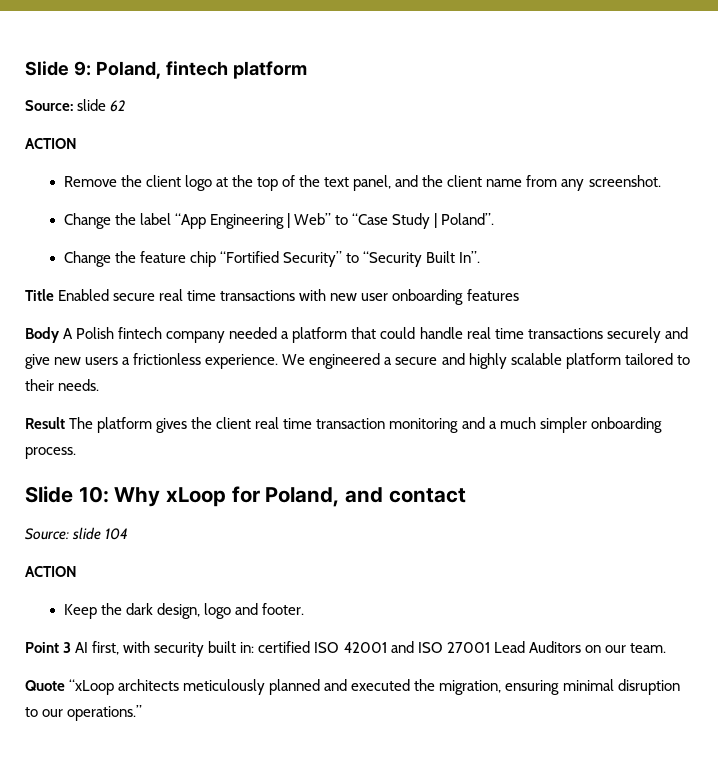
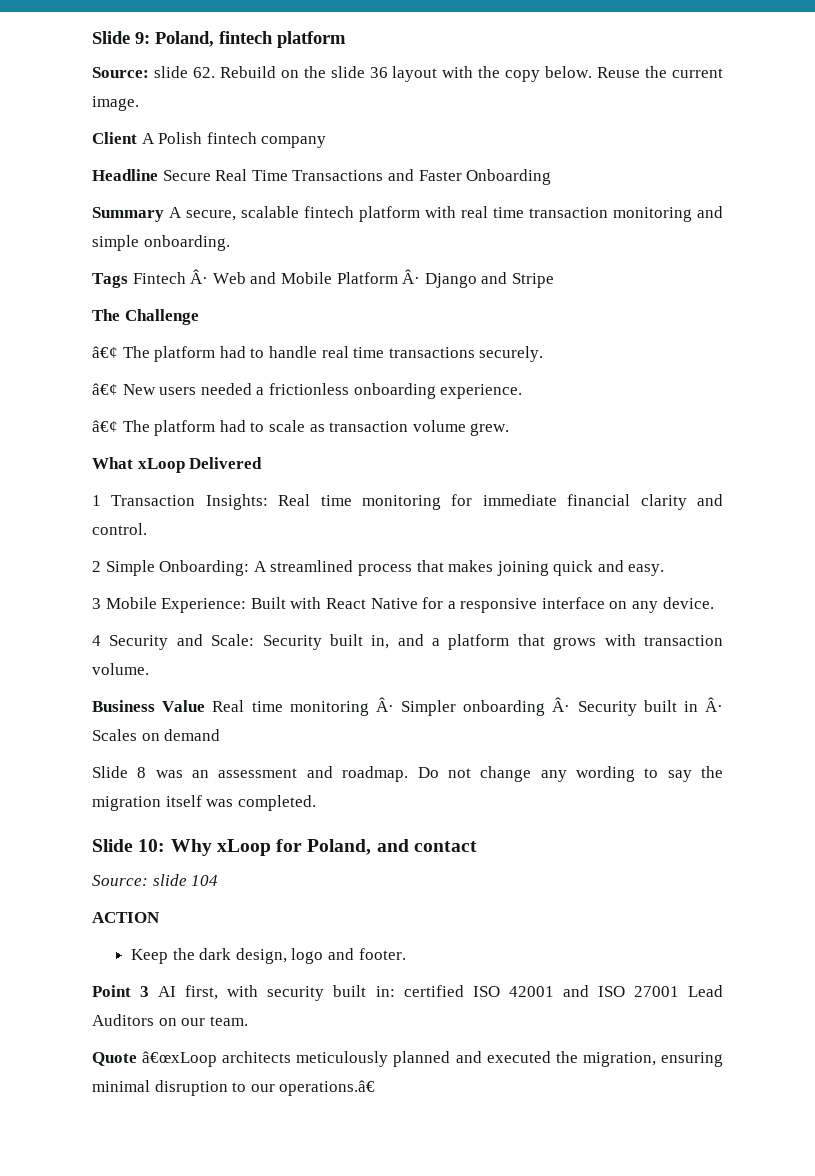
- Source: slide 62
- ACTION
- Remove the client logo at the top of the text panel, and the client name from any screenshot.
- Change the label “App Engineering | Web” to “Case Study | Poland”.
- Change the feature chip “Fortified Security” to “Security Built In”.
- Title Enabled secure real time transactions with new user onboarding features
- Body A Polish fintech company needed a platform that could handle real time transactions securely and give new users a frictionless experience. We engineered a secure and highly scalable platform tailored to their needs.
- Result The platform gives the client real time transaction monitoring and a much simpler onboarding process.
+ Source: slide 62. Rebuild on the slide 36 layout with the copy below. Reuse the current image.
+ Client A Polish fintech company
+ Headline Secure Real Time Transactions and Faster Onboarding
+ Summary A secure, scalable fintech platform with real time transaction monitoring and simple onboarding.
+ Tags Fintech Â· Web and Mobile Platform Â· Django and Stripe
+ The Challenge
+ â€¢ The platform had to handle real time transactions securely.
+ â€¢ New users needed a frictionless onboarding experience.
+ â€¢ The platform had to scale as transaction volume grew.
+ What xLoop Delivered
+ 1 Transaction Insights: Real time monitoring for immediate financial clarity and control.
+ 2 Simple Onboarding: A streamlined process that makes joining quick and easy.
+ 3 Mobile Experience: Built with React Native for a responsive interface on any device.
+ 4 Security and Scale: Security built in, and a platform that grows with transaction volume.
+ Business Value Real time monitoring Â· Simpler onboarding Â· Security built in Â· Scales on demand
+ Slide 8 was an assessment and roadmap. Do not change any wording to say the migration itself was completed.
- Quote “xLoop architects meticulously planned and executed the migration, ensuring minimal disruption to our operations.”
+ Quote â€œxLoop architects meticulously planned and executed the migration, ensuring minimal disruption to our operations.â€

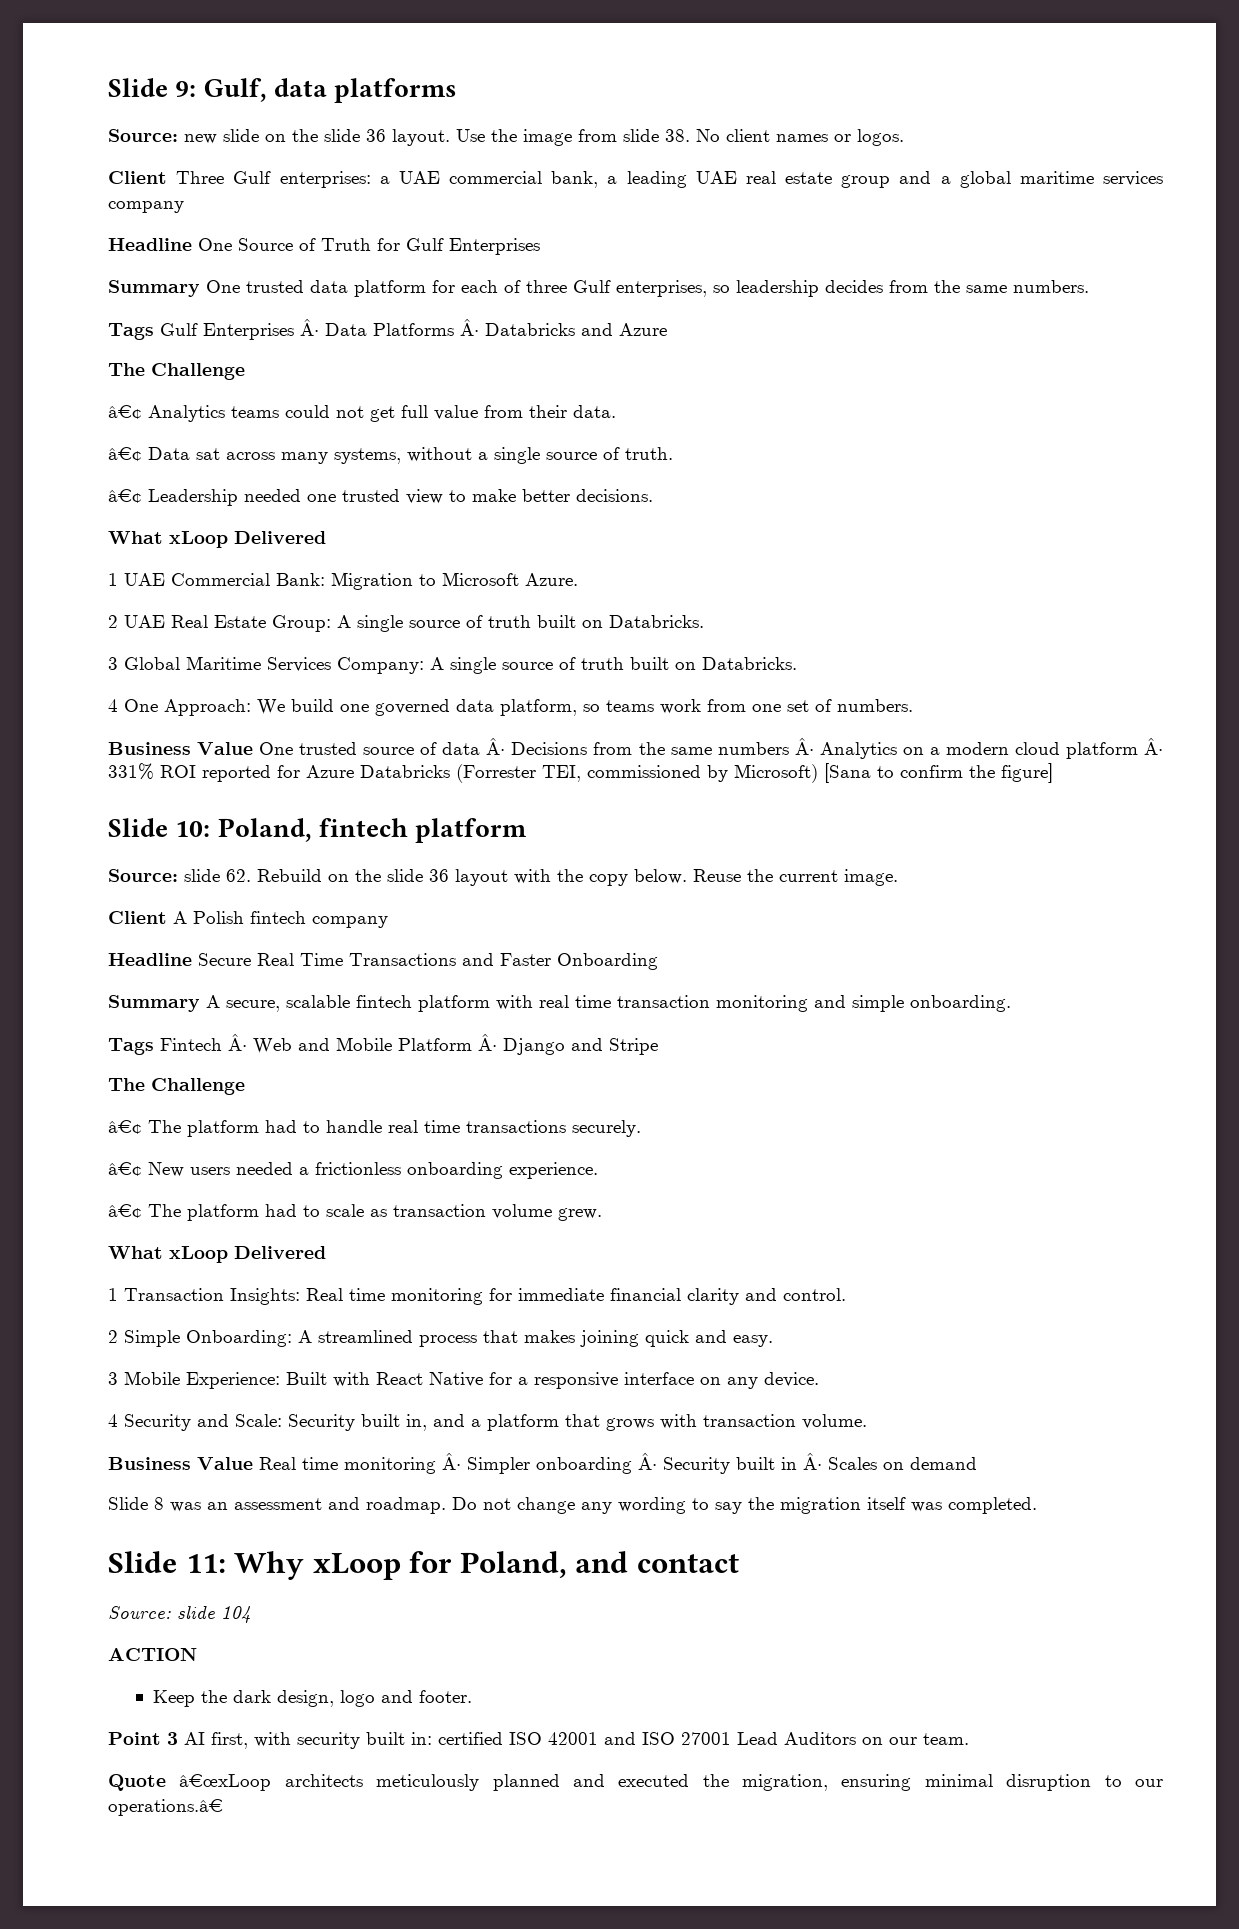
- Slide 9: Poland, fintech platform
+ Slide 9: Gulf, data platforms
+ Source: new slide on the slide 36 layout. Use the image from slide 38. No client names or logos.
+ Client Three Gulf enterprises: a UAE commercial bank, a leading UAE real estate group and a global maritime services company
+ Headline One Source of Truth for Gulf Enterprises
+ Summary One trusted data platform for each of three Gulf enterprises, so leadership decides from the same numbers.
+ Tags Gulf Enterprises Â· Data Platforms Â· Databricks and Azure
+ The Challenge
+ â€¢ Analytics teams could not get full value from their data.
+ â€¢ Data sat across many systems, without a single source of truth.
+ â€¢ Leadership needed one trusted view to make better decisions.
+ What xLoop Delivered
+ 1 UAE Commercial Bank: Migration to Microsoft Azure.
+ 2 UAE Real Estate Group: A single source of truth built on Databricks.
+ 3 Global Maritime Services Company: A single source of truth built on Databricks.
+ 4 One Approach: We build one governed data platform, so teams work from one set of numbers.
+ Business Value One trusted source of data Â· Decisions from the same numbers Â· Analytics on a modern cloud platform Â· 331% ROI reported for Azure Databricks (Forrester TEI, commissioned by Microsoft) [Sana to confirm the figure]
+ Slide 10: Poland, fintech platform
- Slide 10: Why xLoop for Poland, and contact
+ Slide 11: Why xLoop for Poland, and contact

